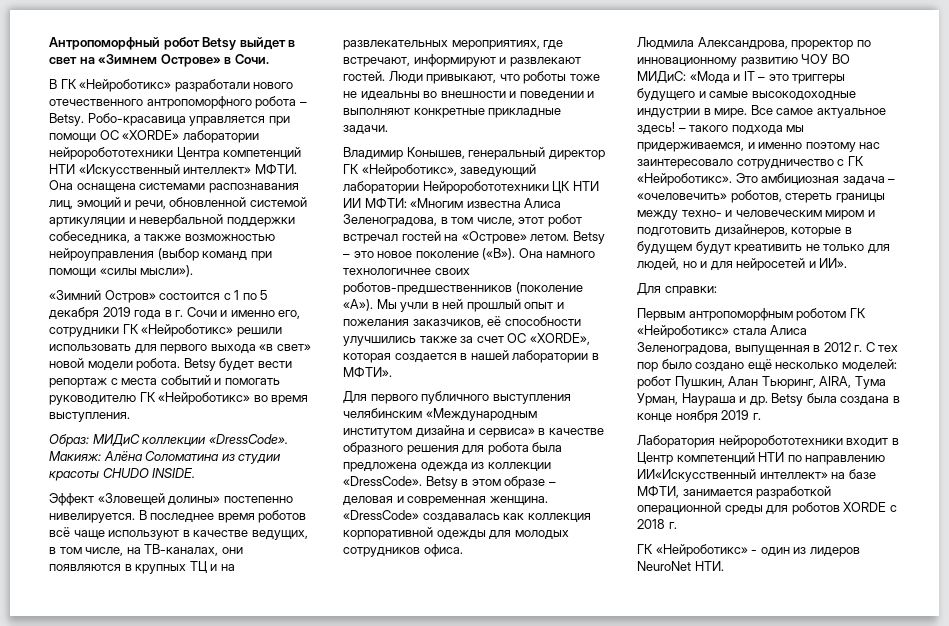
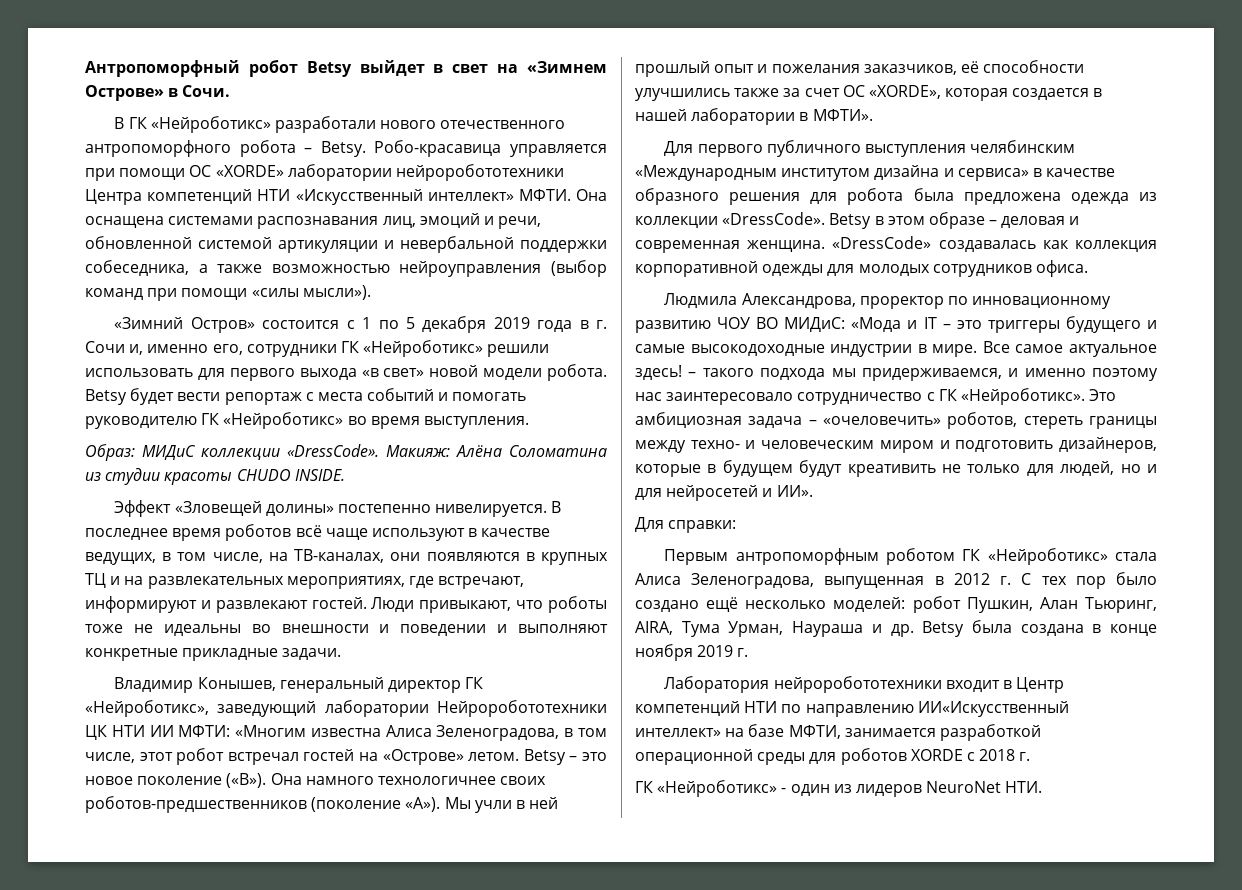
- «Зимний Остров» состоится с 1 по 5 декабря 2019 года в г. Сочи и именно его, сотрудники ГК «Нейроботикс» решили использовать для первого выхода «в свет» новой модели робота.
+ «Зимний Остров» состоится с 1 по 5 декабря 2019 года в г. Сочи и, именно его, сотрудники ГК «Нейроботикс» решили использовать для первого выхода «в свет» новой модели робота.

